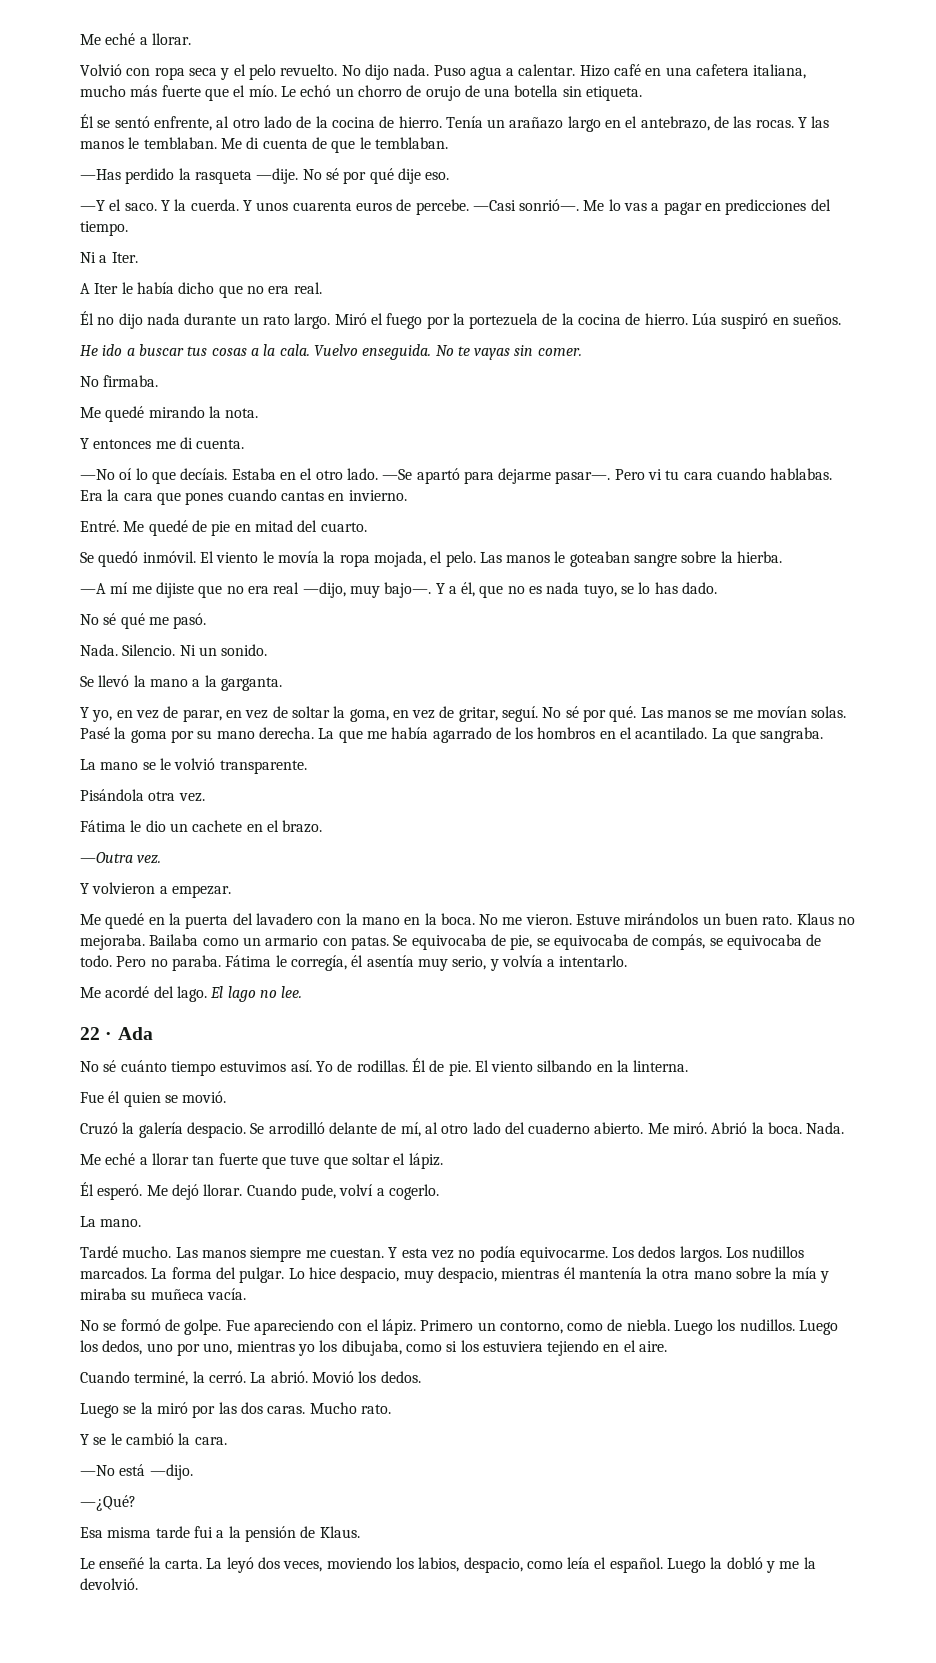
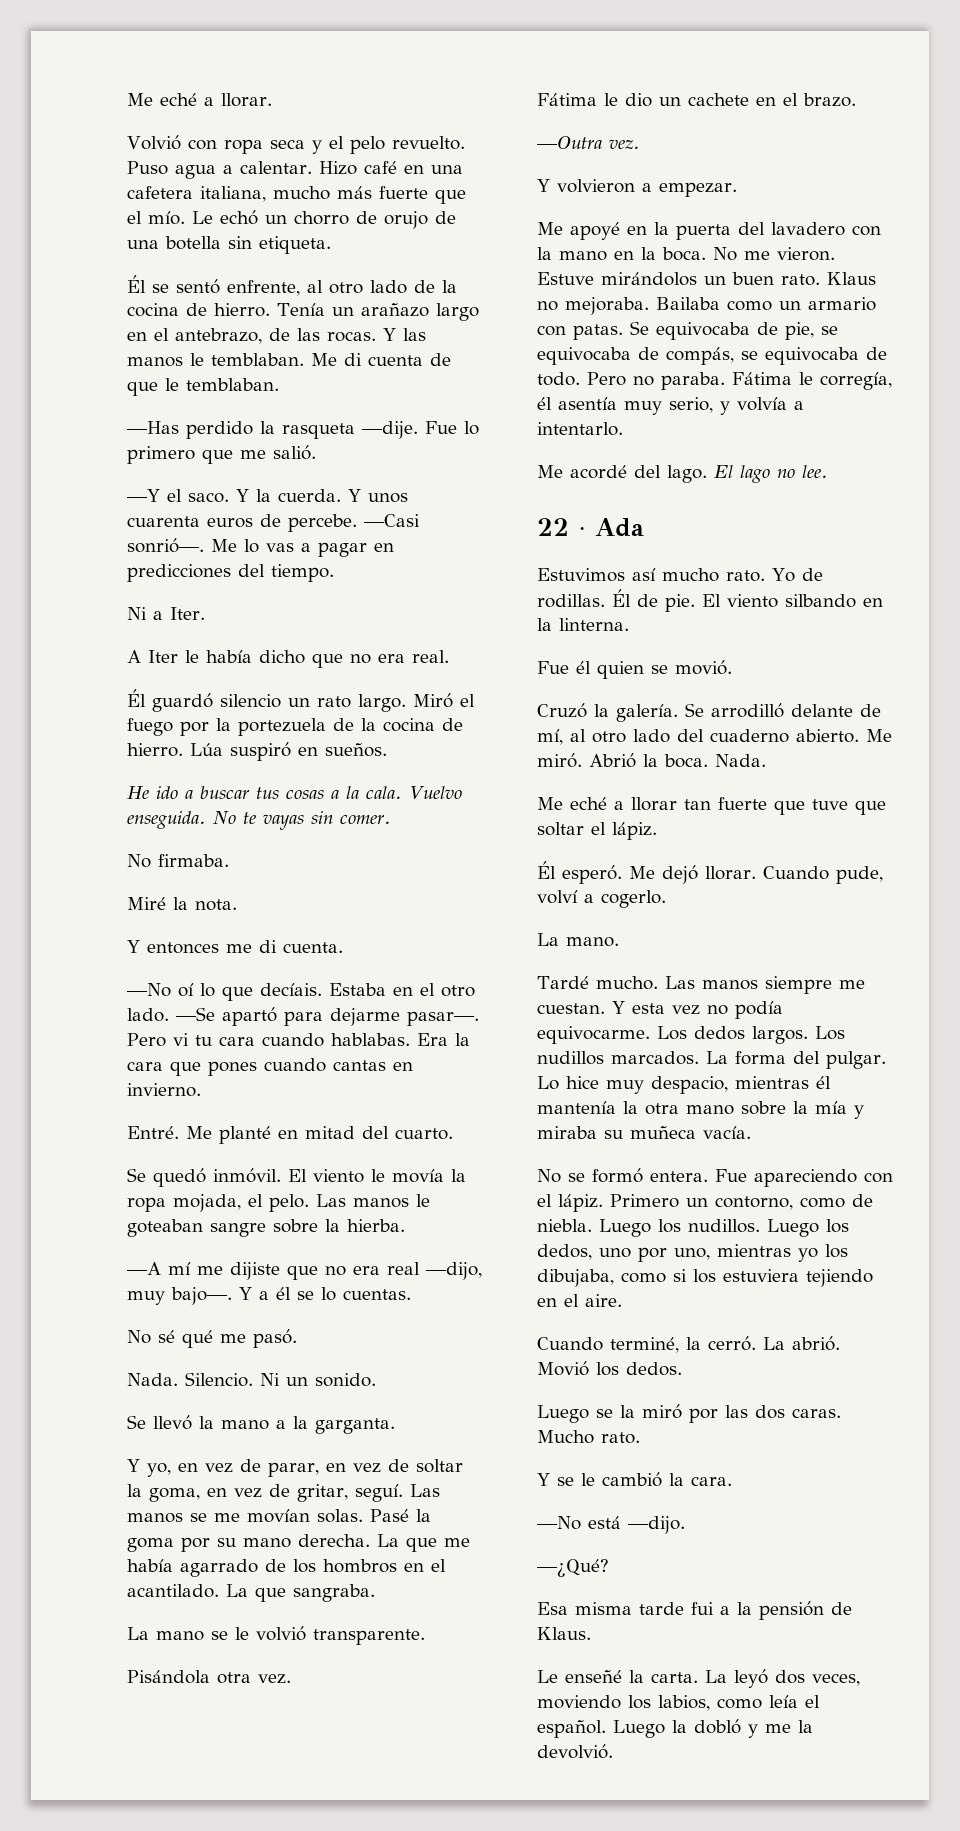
- No dijo nada.
- No sé por qué dije eso.
+ Fue lo primero que me salió.
- Él no dijo nada durante un rato largo.
+ Él guardó silencio un rato largo.
- Me quedé mirando la nota.
+ Miré la nota.
- Me quedé de pie en mitad del cuarto.
+ Me planté en mitad del cuarto.
- Y a él, que no es nada tuyo, se lo has dado.
+ Y a él se lo cuentas.
- No sé por qué.
- Me quedé en la puerta del lavadero con la mano en la boca.
+ Me apoyé en la puerta del lavadero con la mano en la boca.
- No sé cuánto tiempo estuvimos así.
+ Estuvimos así mucho rato.
- Cruzó la galería despacio.
+ Cruzó la galería.
- Lo hice despacio, muy despacio, mientras él mantenía la otra mano sobre la mía y miraba su muñeca vacía.
+ Lo hice muy despacio, mientras él mantenía la otra mano sobre la mía y miraba su muñeca vacía.
- No se formó de golpe.
+ No se formó entera.
- La leyó dos veces, moviendo los labios, despacio, como leía el español.
+ La leyó dos veces, moviendo los labios, como leía el español.

